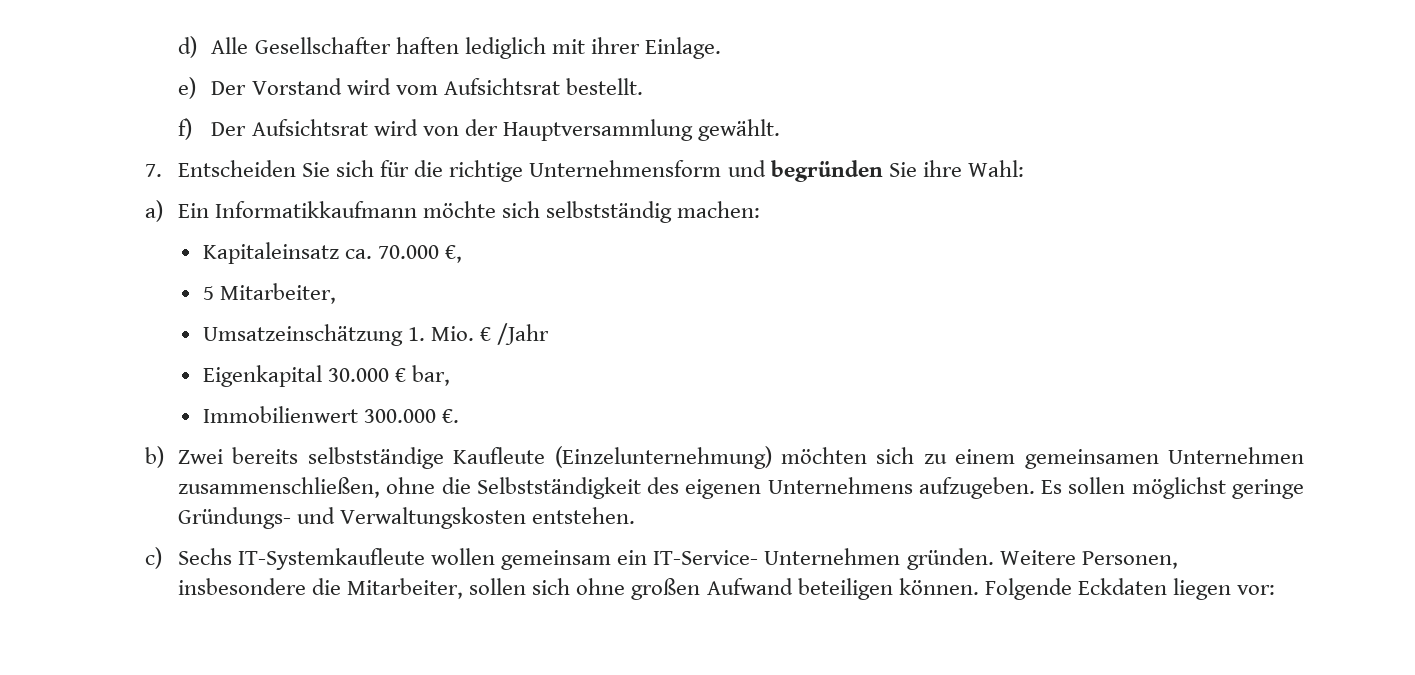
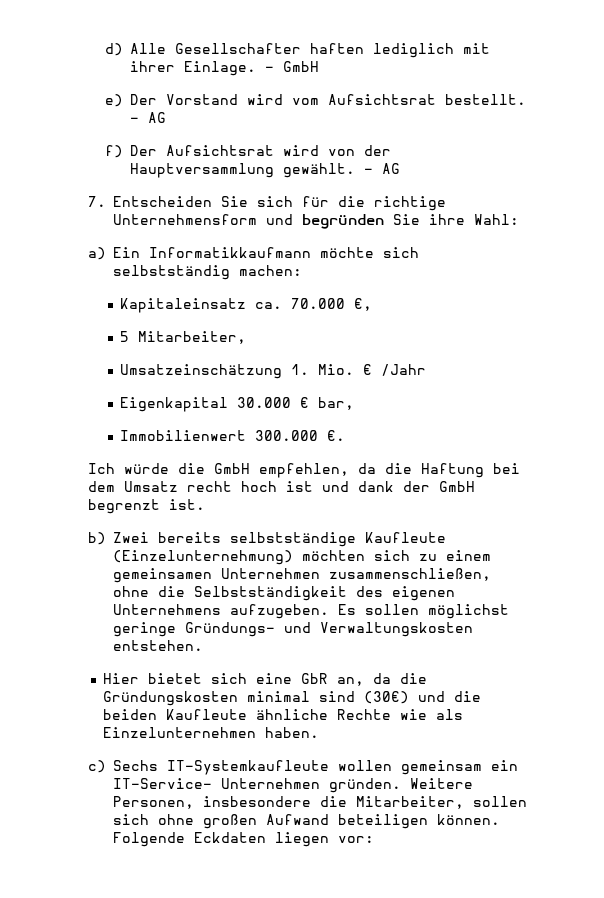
+ - GmbH
- e) Der Vorstand wird vom Aufsichtsrat bestellt.
+ e) Der Vorstand wird vom Aufsichtsrat bestellt. - AG
- f) Der Aufsichtsrat wird von der Hauptversammlung gewählt.
+ f) Der Aufsichtsrat wird von der Hauptversammlung gewählt. - AG
+ Ich würde die GmbH empfehlen, da die Haftung bei dem Umsatz recht hoch ist und dank der GmbH begrenzt ist.
+ Hier bietet sich eine GbR an, da die Gründungskosten minimal sind (30€) und die beiden Kaufleute ähnliche Rechte wie als Einzelunternehmen haben.

